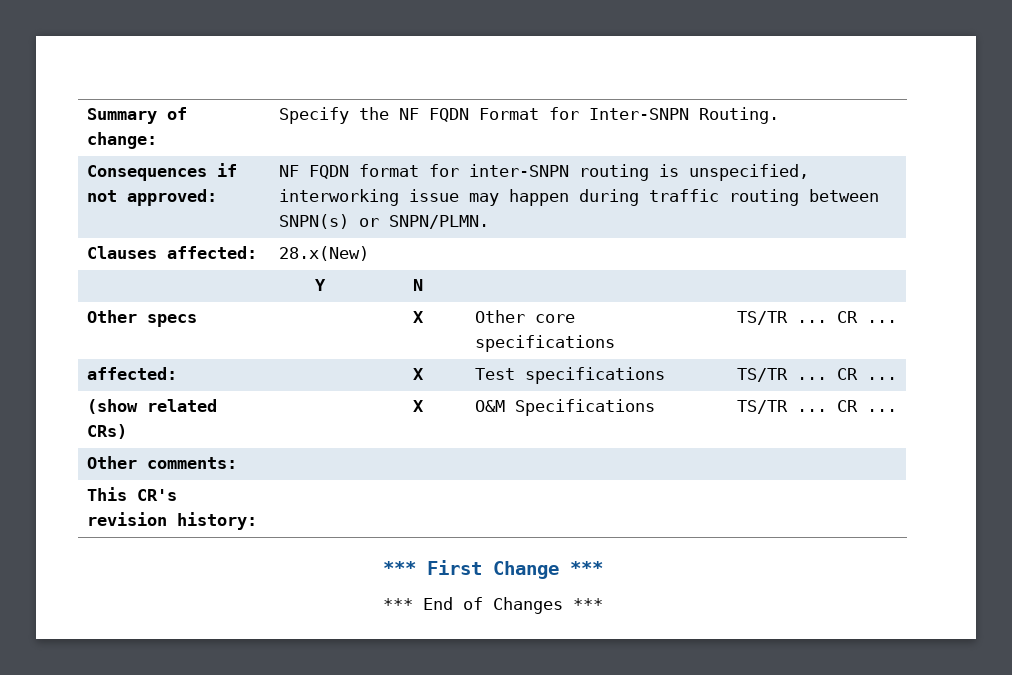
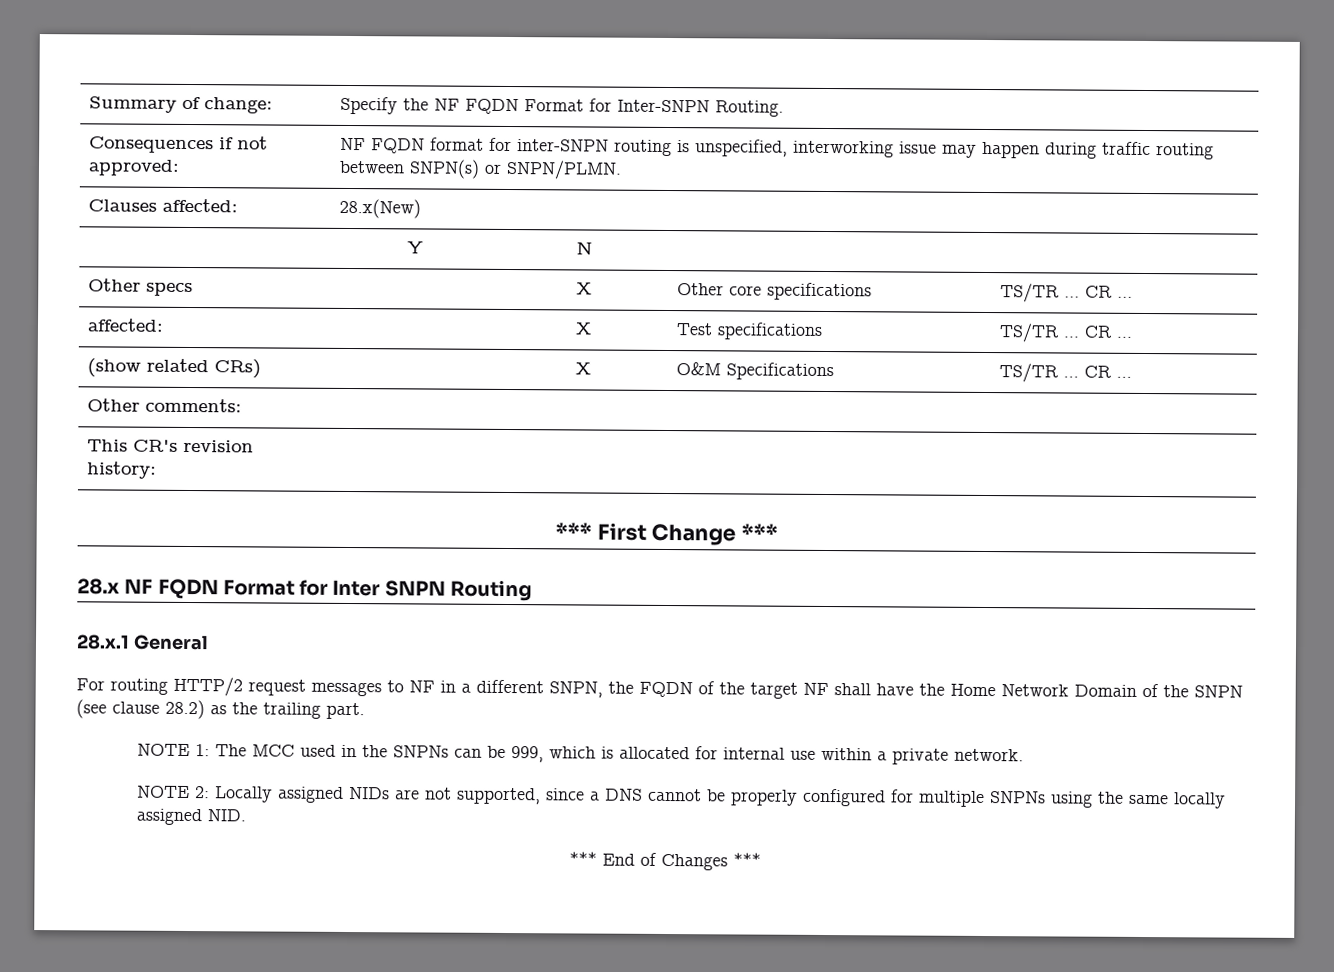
+ 28.x NF FQDN Format for Inter SNPN Routing
+ 28.x.1 General
+ For routing HTTP/2 request messages to NF in a different SNPN, the FQDN of the target NF shall have the Home Network Domain of the SNPN (see clause 28.2) as the trailing part.
+ NOTE 1: The MCC used in the SNPNs can be 999, which is allocated for internal use within a private network.
+ NOTE 2: Locally assigned NIDs are not supported, since a DNS cannot be properly configured for multiple SNPNs using the same locally assigned NID.

